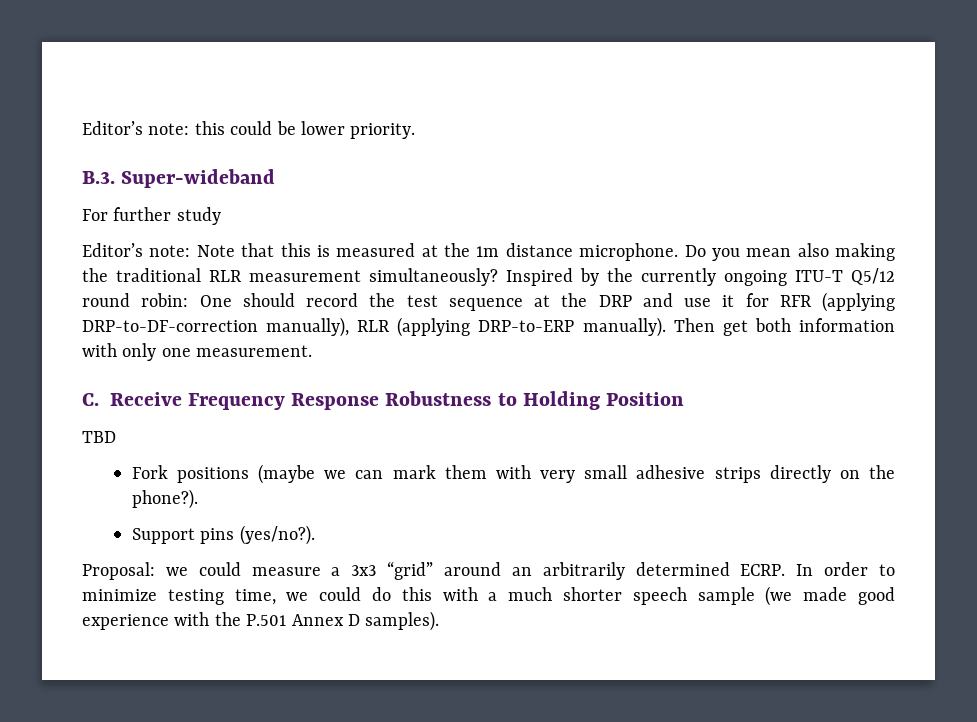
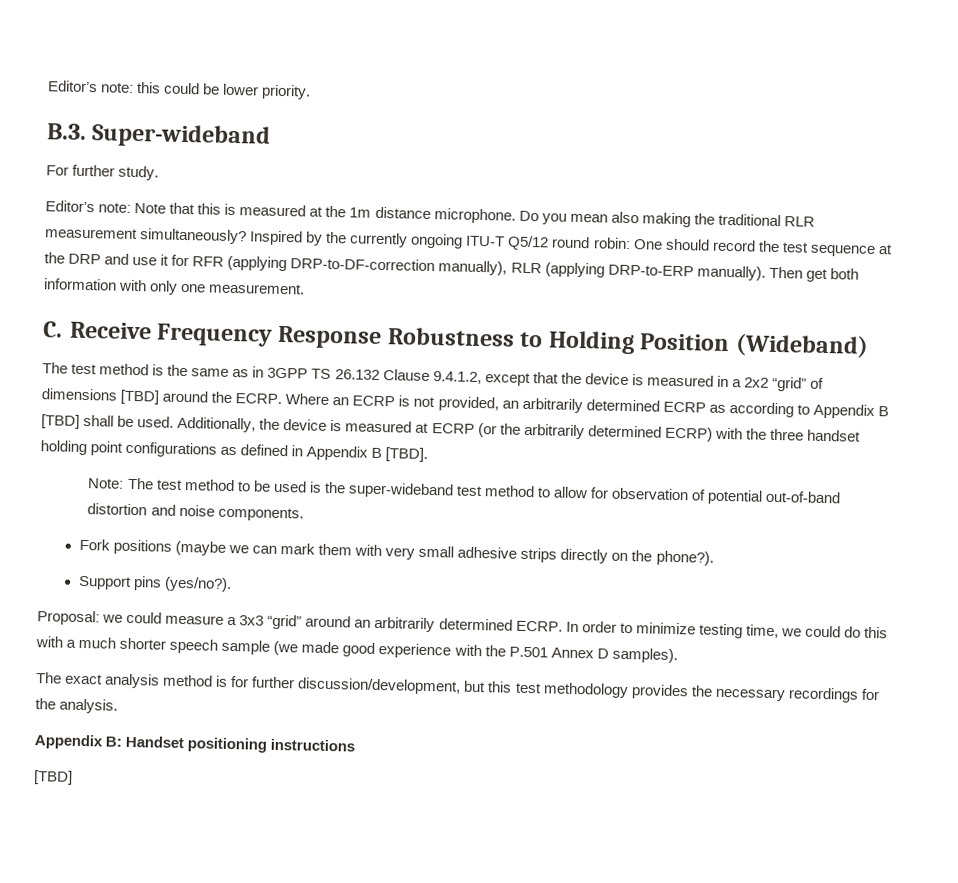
- For further study
+ For further study.
- C. Receive Frequency Response Robustness to Holding Position
- TBD
+ C. Receive Frequency Response Robustness to Holding Position (Wideband)
+ The test method is the same as in 3GPP TS 26.132 Clause 9.4.1.2, except that the device is measured in a 2x2 “grid” of dimensions [TBD] around the ECRP. Where an ECRP is not provided, an arbitrarily determined ECRP as according to Appendix B [TBD] shall be used. Additionally, the device is measured at ECRP (or the arbitrarily determined ECRP) with the three handset holding point configurations as defined in Appendix B [TBD].
+ Note: The test method to be used is the super-wideband test method to allow for observation of potential out-of-band distortion and noise components.
+ The exact analysis method is for further discussion/development, but this test methodology provides the necessary recordings for the analysis.
+ Appendix B: Handset positioning instructions
+ [TBD]

